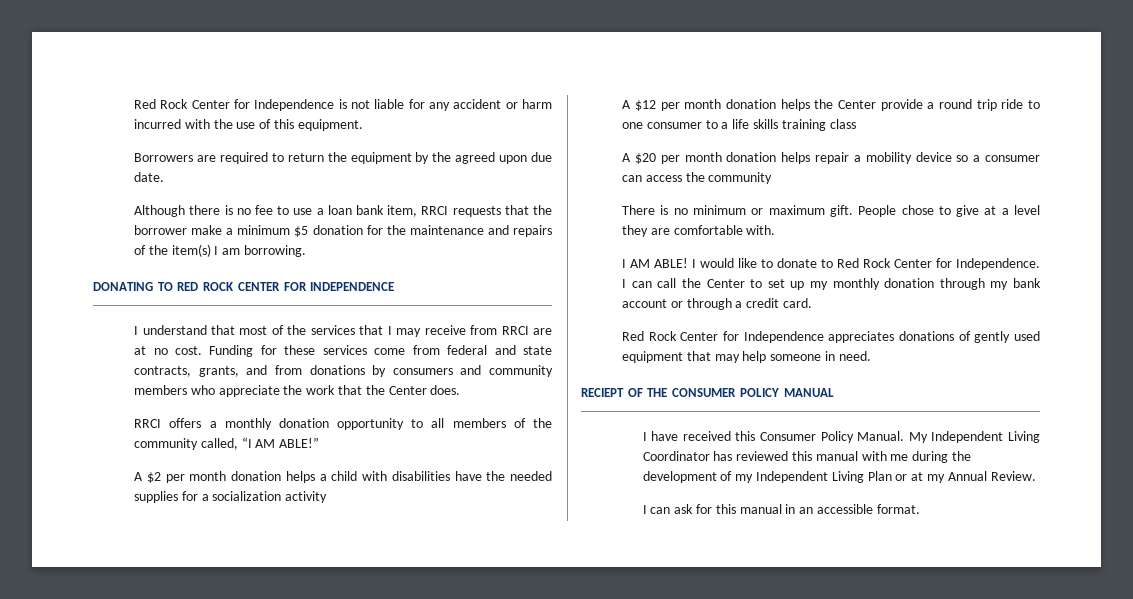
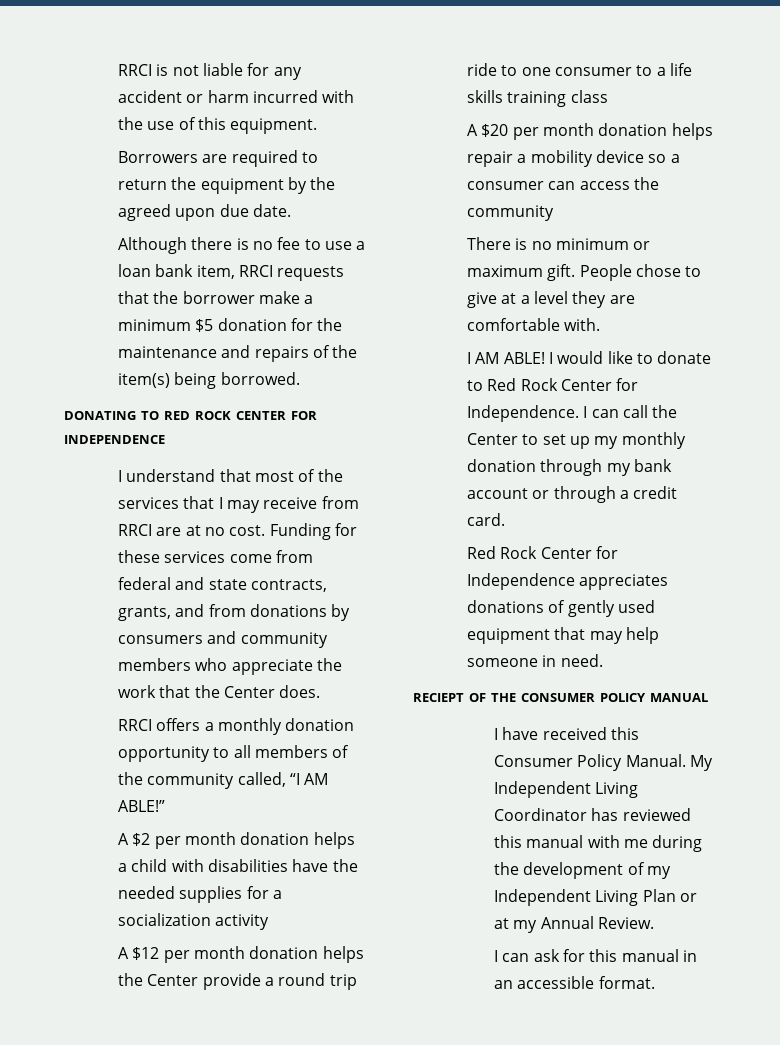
- Red Rock Center for Independence is not liable for any accident or harm incurred with the use of this equipment.
+ RRCI is not liable for any accident or harm incurred with the use of this equipment.
- Although there is no fee to use a loan bank item, RRCI requests that the borrower make a minimum $5 donation for the maintenance and repairs of the item(s) I am borrowing.
+ Although there is no fee to use a loan bank item, RRCI requests that the borrower make a minimum $5 donation for the maintenance and repairs of the item(s) being borrowed.

